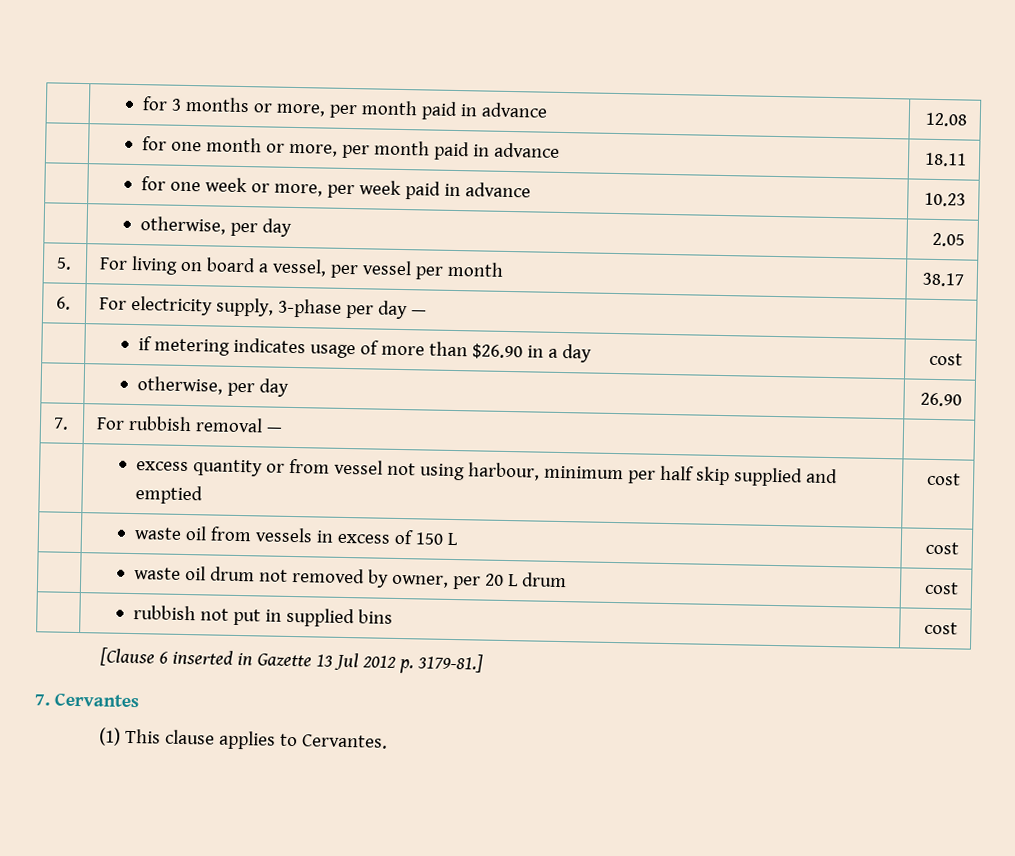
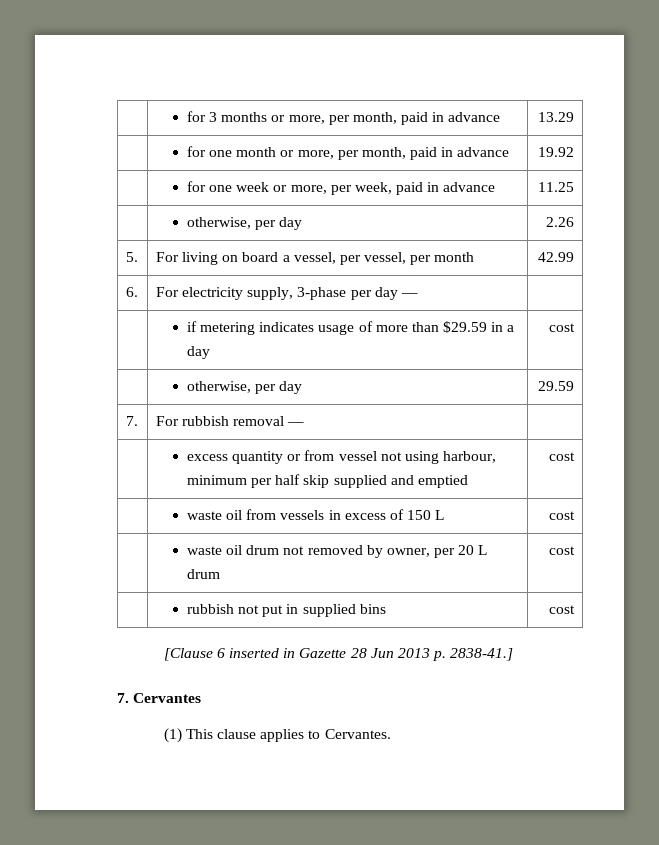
- | for 3 months or more, per month paid in advance | 12.08
+ | for 3 months or more, per month, paid in advance | 13.29
- | for one month or more, per month paid in advance | 18.11
+ | for one month or more, per month, paid in advance | 19.92
- | for one week or more, per week paid in advance | 10.23
- | otherwise, per day | 2.05
+ | for one week or more, per week, paid in advance | 11.25
+ | otherwise, per day | 2.26
- 5. | For living on board a vessel, per vessel per month | 38.17
+ 5. | For living on board a vessel, per vessel, per month | 42.99
- | if metering indicates usage of more than $26.90 in a day | cost
+ | if metering indicates usage of more than $29.59 in a day | cost
- | otherwise, per day | 26.90
+ | otherwise, per day | 29.59
- [Clause 6 inserted in Gazette 13 Jul 2012 p. 3179-81.]
+ [Clause 6 inserted in Gazette 28 Jun 2013 p. 2838-41.]

